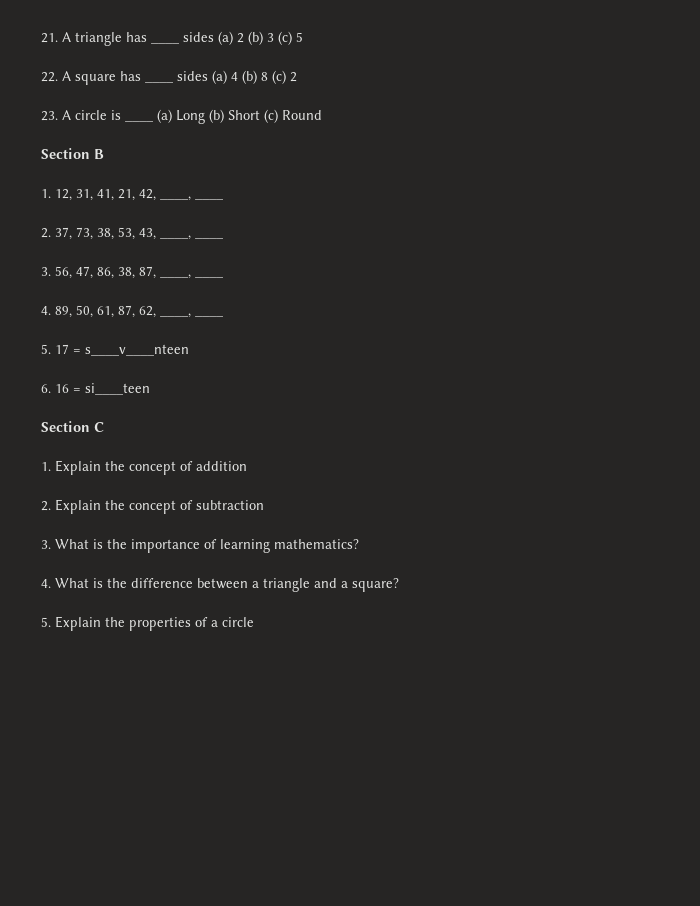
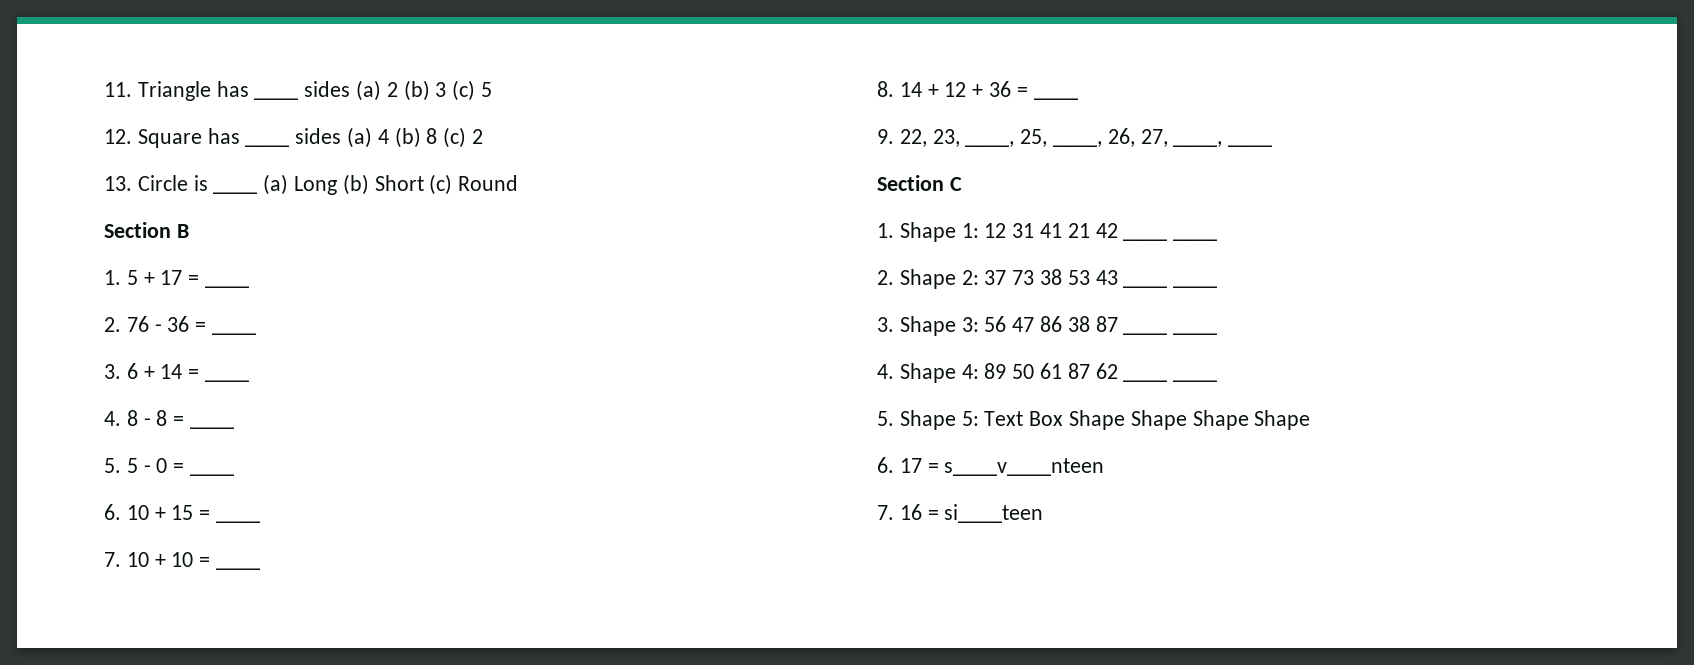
- 21. A triangle has ____ sides (a) 2 (b) 3 (c) 5
+ 11. Triangle has ____ sides (a) 2 (b) 3 (c) 5
- 22. A square has ____ sides (a) 4 (b) 8 (c) 2
+ 12. Square has ____ sides (a) 4 (b) 8 (c) 2
- 23. A circle is ____ (a) Long (b) Short (c) Round
+ 13. Circle is ____ (a) Long (b) Short (c) Round
- 1. 12, 31, 41, 21, 42, ____, ____
- 2. 37, 73, 38, 53, 43, ____, ____
- 3. 56, 47, 86, 38, 87, ____, ____
- 4. 89, 50, 61, 87, 62, ____, ____
- 5. 17 = s____v____nteen
- 6. 16 = si____teen
+ 1. 5 + 17 = ____
+ 2. 76 - 36 = ____
+ 3. 6 + 14 = ____
+ 4. 8 - 8 = ____
+ 5. 5 - 0 = ____
+ 6. 10 + 15 = ____
+ 7. 10 + 10 = ____
+ 8. 14 + 12 + 36 = ____
+ 9. 22, 23, ____, 25, ____, 26, 27, ____, ____
  Section C
- 1. Explain the concept of addition
- 2. Explain the concept of subtraction
- 3. What is the importance of learning mathematics?
- 4. What is the difference between a triangle and a square?
- 5. Explain the properties of a circle
+ 1. Shape 1: 12 31 41 21 42 ____ ____
+ 2. Shape 2: 37 73 38 53 43 ____ ____
+ 3. Shape 3: 56 47 86 38 87 ____ ____
+ 4. Shape 4: 89 50 61 87 62 ____ ____
+ 5. Shape 5: Text Box Shape Shape Shape Shape
+ 6. 17 = s____v____nteen
+ 7. 16 = si____teen

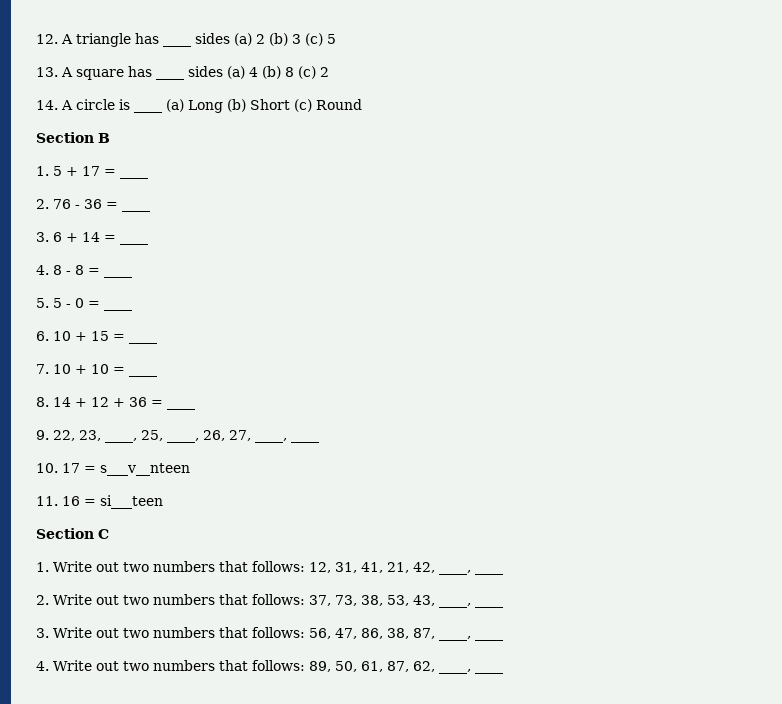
- 11. Triangle has ____ sides (a) 2 (b) 3 (c) 5
+ 12. A triangle has ____ sides (a) 2 (b) 3 (c) 5
- 12. Square has ____ sides (a) 4 (b) 8 (c) 2
+ 13. A square has ____ sides (a) 4 (b) 8 (c) 2
- 13. Circle is ____ (a) Long (b) Short (c) Round
+ 14. A circle is ____ (a) Long (b) Short (c) Round
+ 10. 17 = s___v__nteen
+ 11. 16 = si___teen
  Section C
- 1. Shape 1: 12 31 41 21 42 ____ ____
- 2. Shape 2: 37 73 38 53 43 ____ ____
- 3. Shape 3: 56 47 86 38 87 ____ ____
- 4. Shape 4: 89 50 61 87 62 ____ ____
- 5. Shape 5: Text Box Shape Shape Shape Shape
- 6. 17 = s____v____nteen
- 7. 16 = si____teen
+ 1. Write out two numbers that follows: 12, 31, 41, 21, 42, ____, ____
+ 2. Write out two numbers that follows: 37, 73, 38, 53, 43, ____, ____
+ 3. Write out two numbers that follows: 56, 47, 86, 38, 87, ____, ____
+ 4. Write out two numbers that follows: 89, 50, 61, 87, 62, ____, ____

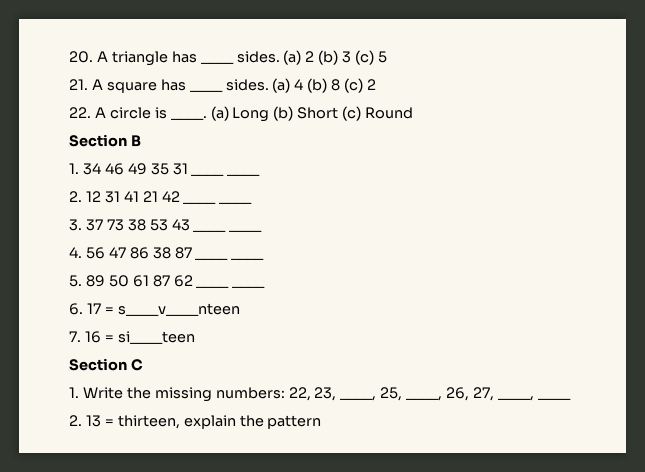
- 12. A triangle has ____ sides (a) 2 (b) 3 (c) 5
+ 20. A triangle has ____ sides. (a) 2 (b) 3 (c) 5
- 13. A square has ____ sides (a) 4 (b) 8 (c) 2
+ 21. A square has ____ sides. (a) 4 (b) 8 (c) 2
- 14. A circle is ____ (a) Long (b) Short (c) Round
+ 22. A circle is ____. (a) Long (b) Short (c) Round
- 1. 5 + 17 = ____
- 2. 76 - 36 = ____
- 3. 6 + 14 = ____
- 4. 8 - 8 = ____
- 5. 5 - 0 = ____
- 6. 10 + 15 = ____
- 7. 10 + 10 = ____
- 8. 14 + 12 + 36 = ____
- 9. 22, 23, ____, 25, ____, 26, 27, ____, ____
+ 1. 34 46 49 35 31 ____ ____
+ 2. 12 31 41 21 42 ____ ____
+ 3. 37 73 38 53 43 ____ ____
+ 4. 56 47 86 38 87 ____ ____
+ 5. 89 50 61 87 62 ____ ____
+ 6. 17 = s____v____nteen
+ 7. 16 = si____teen
+ Section C
+ 1. Write the missing numbers: 22, 23, ____, 25, ____, 26, 27, ____, ____
- 10. 17 = s___v__nteen
- 11. 16 = si___teen
- Section C
- 1. Write out two numbers that follows: 12, 31, 41, 21, 42, ____, ____
- 2. Write out two numbers that follows: 37, 73, 38, 53, 43, ____, ____
- 3. Write out two numbers that follows: 56, 47, 86, 38, 87, ____, ____
- 4. Write out two numbers that follows: 89, 50, 61, 87, 62, ____, ____
+ 2. 13 = thirteen, explain the pattern

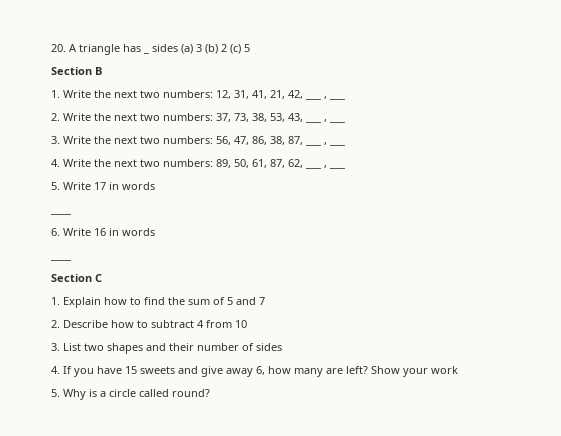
- 20. A triangle has ____ sides. (a) 2 (b) 3 (c) 5
- 21. A square has ____ sides. (a) 4 (b) 8 (c) 2
- 22. A circle is ____. (a) Long (b) Short (c) Round
+ 20. A triangle has _ sides (a) 3 (b) 2 (c) 5
  Section B
- 1. 34 46 49 35 31 ____ ____
- 2. 12 31 41 21 42 ____ ____
- 3. 37 73 38 53 43 ____ ____
- 4. 56 47 86 38 87 ____ ____
- 5. 89 50 61 87 62 ____ ____
- 6. 17 = s____v____nteen
- 7. 16 = si____teen
+ 1. Write the next two numbers: 12, 31, 41, 21, 42, ___ , ___
+ 2. Write the next two numbers: 37, 73, 38, 53, 43, ___ , ___
+ 3. Write the next two numbers: 56, 47, 86, 38, 87, ___ , ___
+ 4. Write the next two numbers: 89, 50, 61, 87, 62, ___ , ___
+ 5. Write 17 in words
+ ____
+ 6. Write 16 in words
+ ____
  Section C
- 1. Write the missing numbers: 22, 23, ____, 25, ____, 26, 27, ____, ____
- 2. 13 = thirteen, explain the pattern
+ 1. Explain how to find the sum of 5 and 7
+ 2. Describe how to subtract 4 from 10
+ 3. List two shapes and their number of sides
+ 4. If you have 15 sweets and give away 6, how many are left? Show your work
+ 5. Why is a circle called round?

